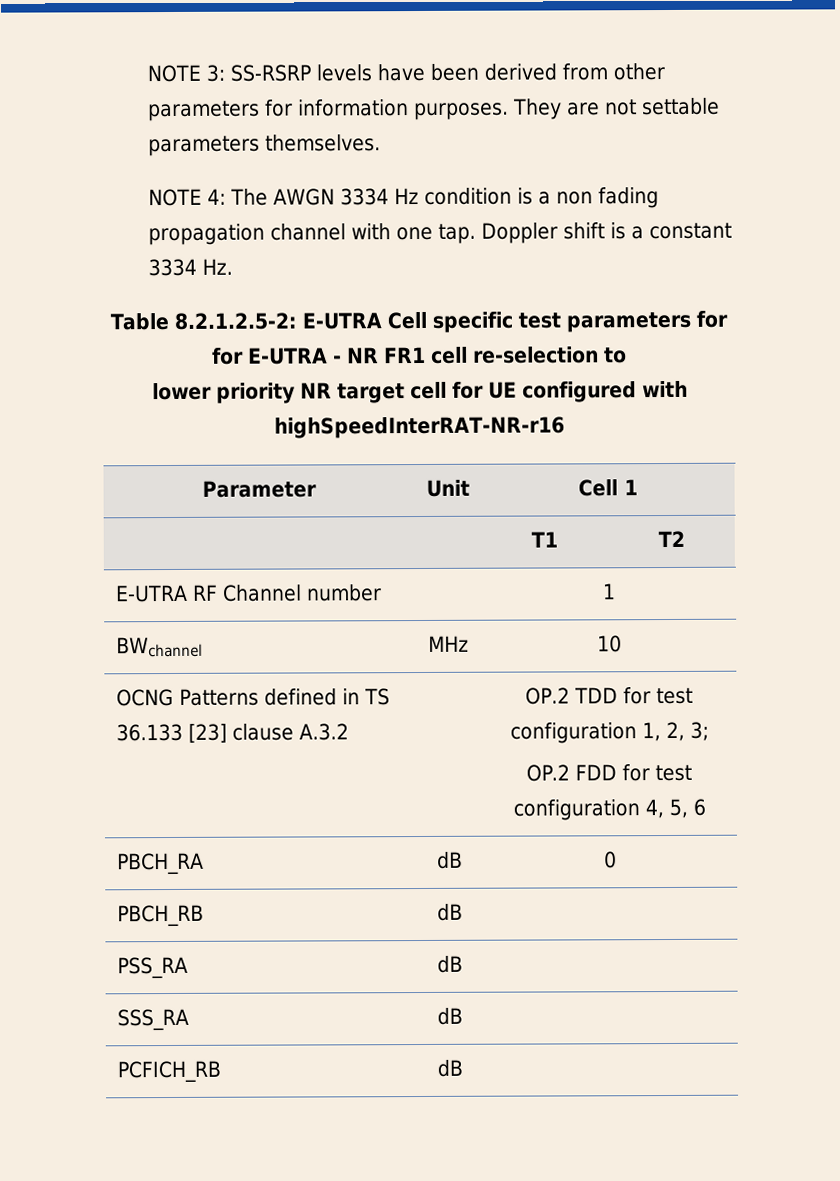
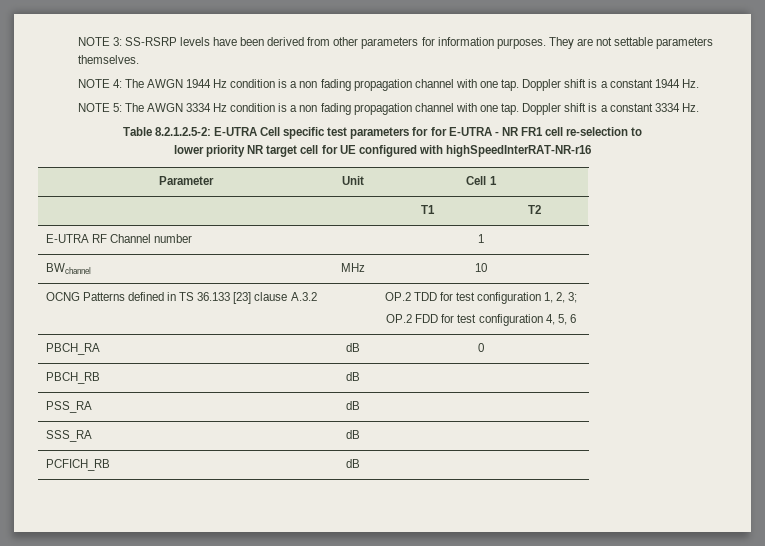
- NOTE 4: The AWGN 3334 Hz condition is a non fading propagation channel with one tap.
+ NOTE 4: The AWGN 1944 Hz condition is a non fading propagation channel with one tap. Doppler shift is a constant 1944 Hz.
+ NOTE 5: The AWGN 3334 Hz condition is a non fading propagation channel with one tap.

